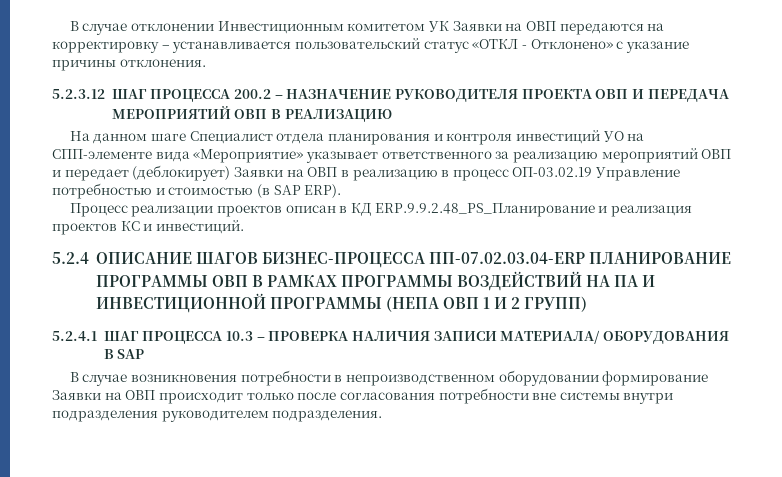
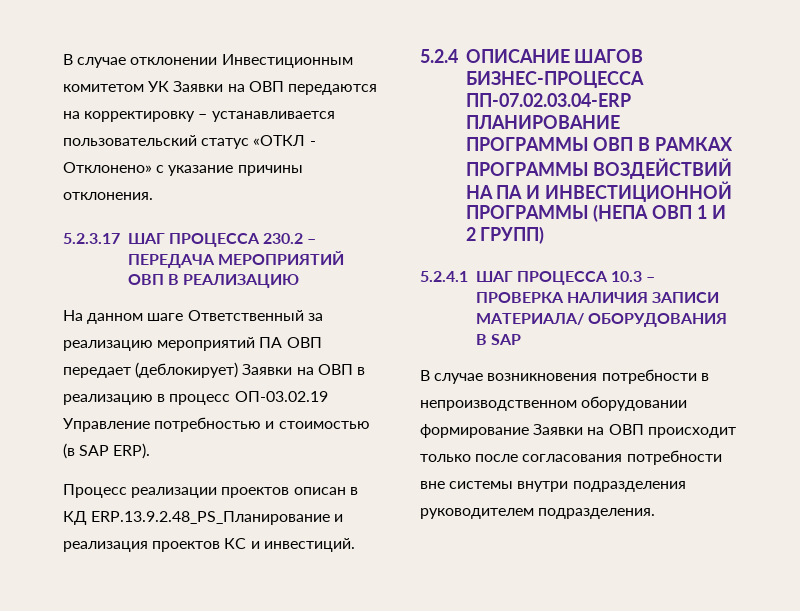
- 5.2.3.12 ШАГ ПРОЦЕССА 200.2 – НАЗНАЧЕНИЕ РУКОВОДИТЕЛЯ ПРОЕКТА ОВП И ПЕРЕДАЧА МЕРОПРИЯТИЙ ОВП В РЕАЛИЗАЦИЮ
+ 5.2.3.17 ШАГ ПРОЦЕССА 230.2 – ПЕРЕДАЧА МЕРОПРИЯТИЙ ОВП В РЕАЛИЗАЦИЮ
- На данном шаге Специалист отдела планирования и контроля инвестиций УО на СПП-элементе вида «Мероприятие» указывает ответственного за реализацию мероприятий ОВП и передает (деблокирует) Заявки на ОВП в реализацию в процесс ОП-03.02.19 Управление потребностью и стоимостью (в SAP ERP).
+ На данном шаге Ответственный за реализацию мероприятий ПА ОВП передает (деблокирует) Заявки на ОВП в реализацию в процесс ОП-03.02.19 Управление потребностью и стоимостью (в SAP ERP).
- Процесс реализации проектов описан в КД ERP.9.9.2.48_PS_Планирование и реализация проектов КС и инвестиций.
+ Процесс реализации проектов описан в КД ERP.13.9.2.48_PS_Планирование и реализация проектов КС и инвестиций.

